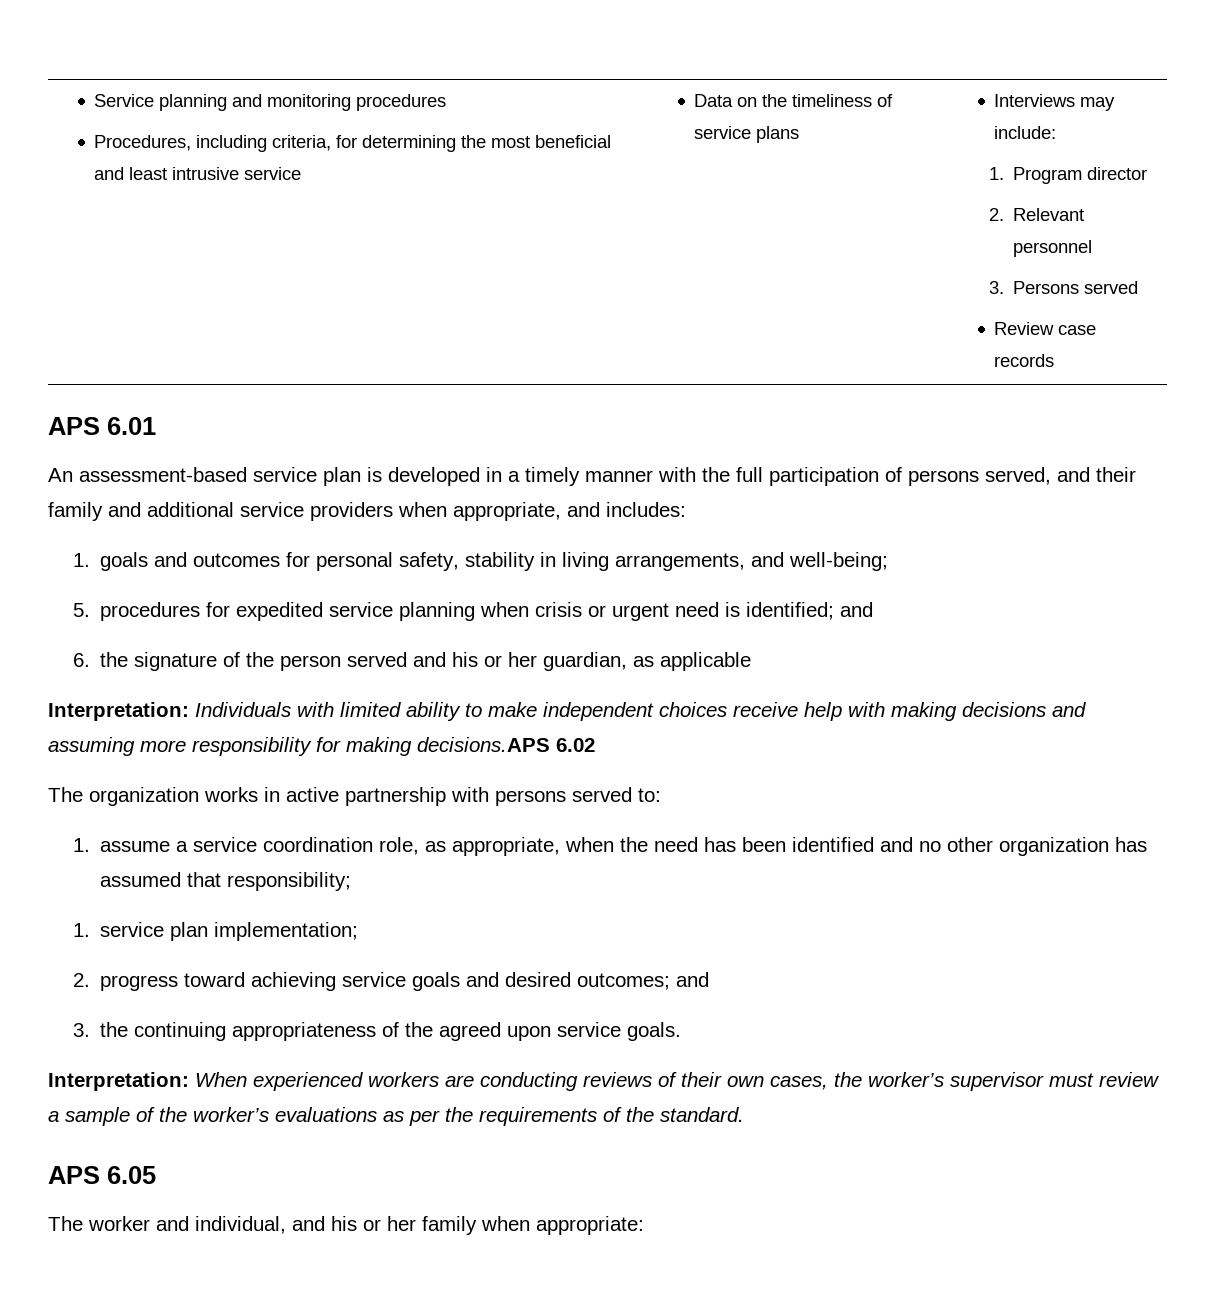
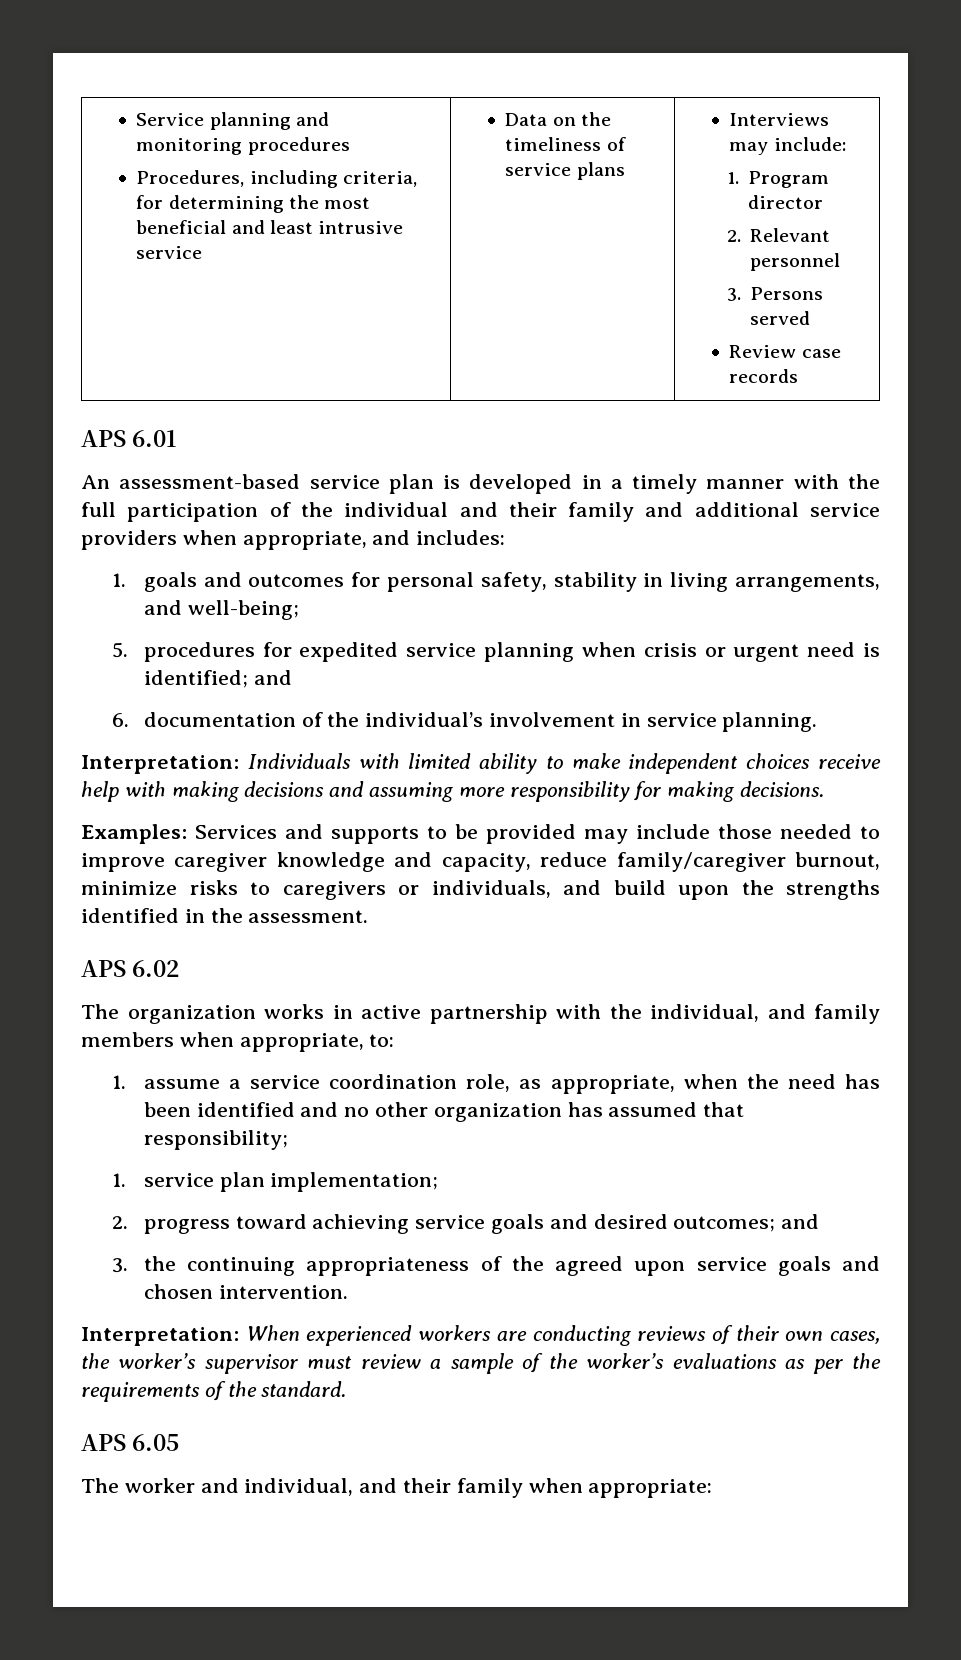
- An assessment-based service plan is developed in a timely manner with the full participation of persons served, and their family and additional service providers when appropriate, and includes:
+ An assessment-based service plan is developed in a timely manner with the full participation of the individual and their family and additional service providers when appropriate, and includes:
- 6. the signature of the person served and his or her guardian, as applicable
+ 6. documentation of the individual’s involvement in service planning.
- Interpretation: Individuals with limited ability to make independent choices receive help with making decisions and assuming more responsibility for making decisions.APS 6.02
+ Interpretation: Individuals with limited ability to make independent choices receive help with making decisions and assuming more responsibility for making decisions.
+ Examples: Services and supports to be provided may include those needed to improve caregiver knowledge and capacity, reduce family/caregiver burnout, minimize risks to caregivers or individuals, and build upon the strengths identified in the assessment.
+ APS 6.02
- The organization works in active partnership with persons served to:
+ The organization works in active partnership with the individual, and family members when appropriate, to:
- 3. the continuing appropriateness of the agreed upon service goals.
+ 3. the continuing appropriateness of the agreed upon service goals and chosen intervention.
- The worker and individual, and his or her family when appropriate:
+ The worker and individual, and their family when appropriate:

